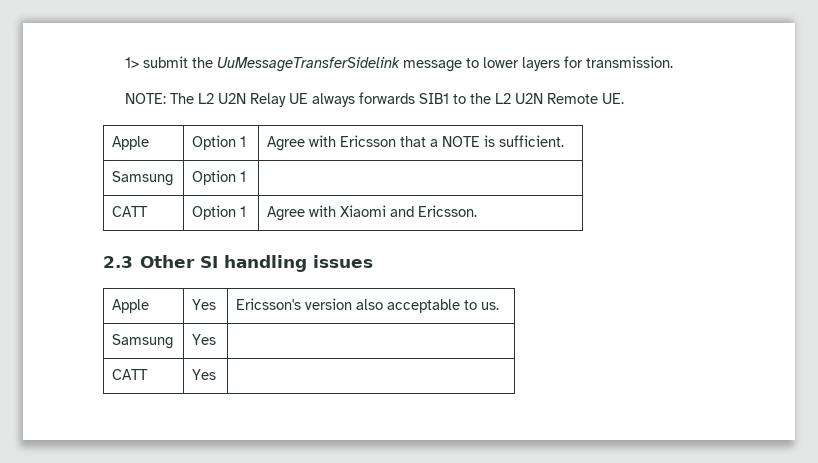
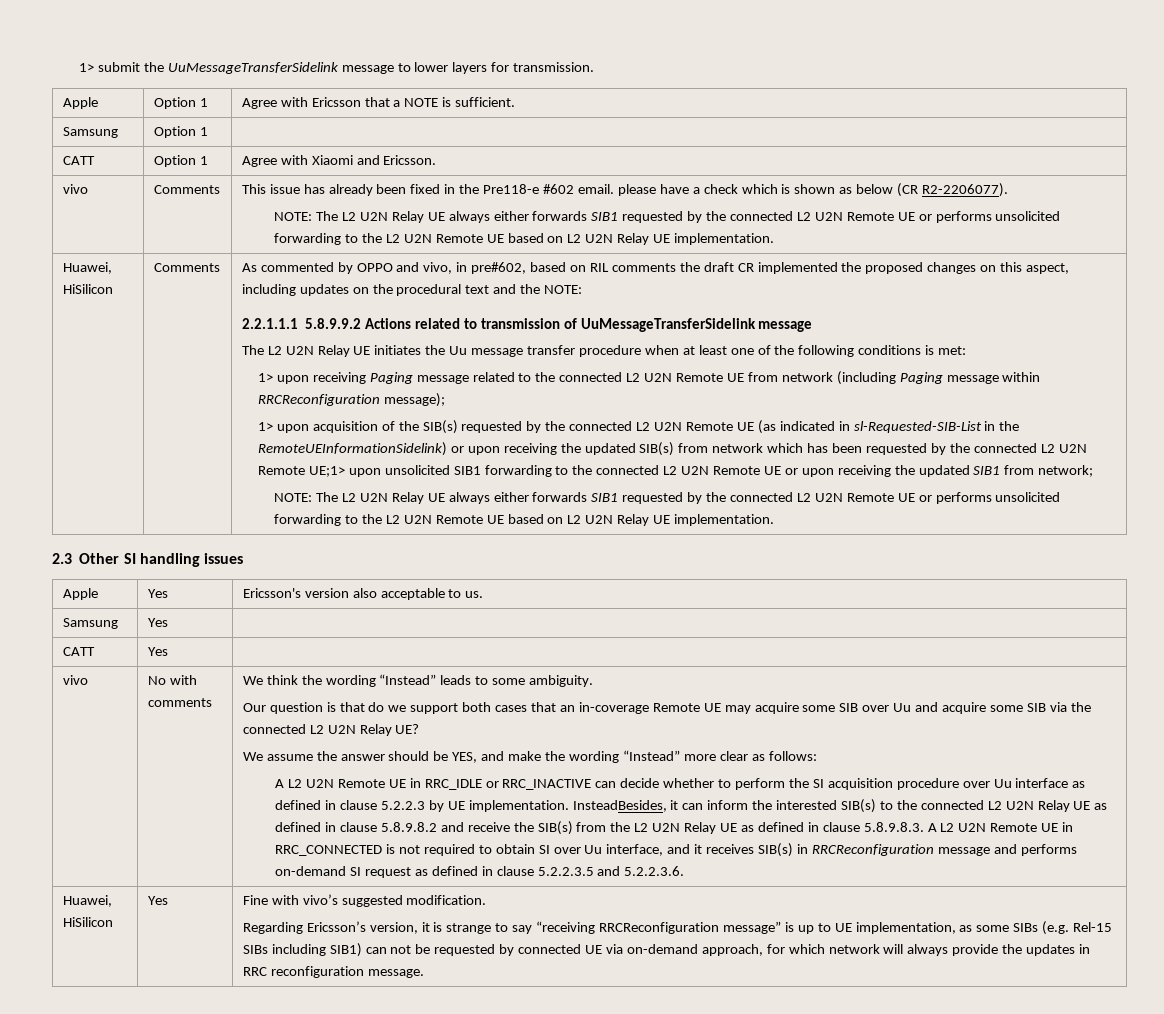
- NOTE: The L2 U2N Relay UE always forwards SIB1 to the L2 U2N Remote UE.
+ vivo | Comments | This issue has already been fixed in the Pre118-e #602 email. please have a check which is shown as below (CR R2-2206077).
+ NOTE: The L2 U2N Relay UE always either forwards SIB1 requested by the connected L2 U2N Remote UE or performs unsolicited forwarding to the L2 U2N Remote UE based on L2 U2N Relay UE implementation.
+ Huawei, HiSilicon | Comments | As commented by OPPO and vivo, in pre#602, based on RIL comments the draft CR implemented the proposed changes on this aspect, including updates on the procedural text and the NOTE:
+ 2.2.1.1.1 5.8.9.9.2 Actions related to transmission of UuMessageTransferSidelink message
+ The L2 U2N Relay UE initiates the Uu message transfer procedure when at least one of the following conditions is met:
+ 1> upon receiving Paging message related to the connected L2 U2N Remote UE from network (including Paging message within RRCReconfiguration message);
+ 1> upon acquisition of the SIB(s) requested by the connected L2 U2N Remote UE (as indicated in sl-Requested-SIB-List in the RemoteUEInformationSidelink) or upon receiving the updated SIB(s) from network which has been requested by the connected L2 U2N Remote UE;1> upon unsolicited SIB1 forwarding to the connected L2 U2N Remote UE or upon receiving the updated SIB1 from network;
+ NOTE: The L2 U2N Relay UE always either forwards SIB1 requested by the connected L2 U2N Remote UE or performs unsolicited forwarding to the L2 U2N Remote UE based on L2 U2N Relay UE implementation.
+ vivo | No with comments | We think the wording “Instead” leads to some ambiguity.
+ Our question is that do we support both cases that an in-coverage Remote UE may acquire some SIB over Uu and acquire some SIB via the connected L2 U2N Relay UE?
+ We assume the answer should be YES, and make the wording “Instead” more clear as follows:
+ A L2 U2N Remote UE in RRC_IDLE or RRC_INACTIVE can decide whether to perform the SI acquisition procedure over Uu interface as defined in clause 5.2.2.3 by UE implementation. InsteadBesides, it can inform the interested SIB(s) to the connected L2 U2N Relay UE as defined in clause 5.8.9.8.2 and receive the SIB(s) from the L2 U2N Relay UE as defined in clause 5.8.9.8.3. A L2 U2N Remote UE in RRC_CONNECTED is not required to obtain SI over Uu interface, and it receives SIB(s) in RRCReconfiguration message and performs on-demand SI request as defined in clause 5.2.2.3.5 and 5.2.2.3.6.
+ Huawei, HiSilicon | Yes | Fine with vivo’s suggested modification.
+ Regarding Ericsson’s version, it is strange to say “receiving RRCReconfiguration message” is up to UE implementation, as some SIBs (e.g. Rel-15 SIBs including SIB1) can not be requested by connected UE via on-demand approach, for which network will always provide the updates in RRC reconfiguration message.

